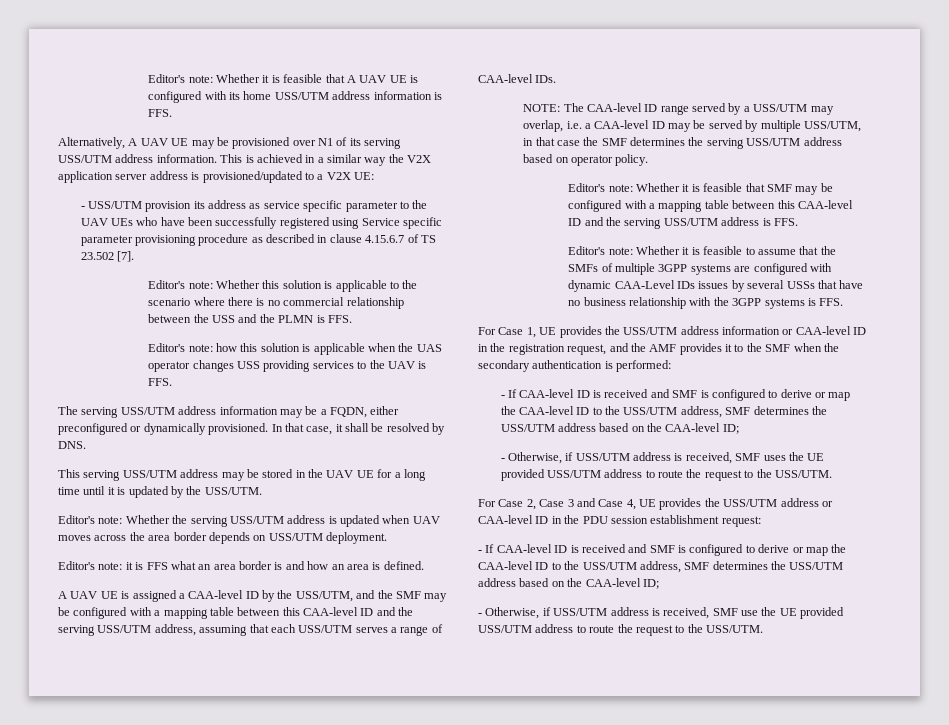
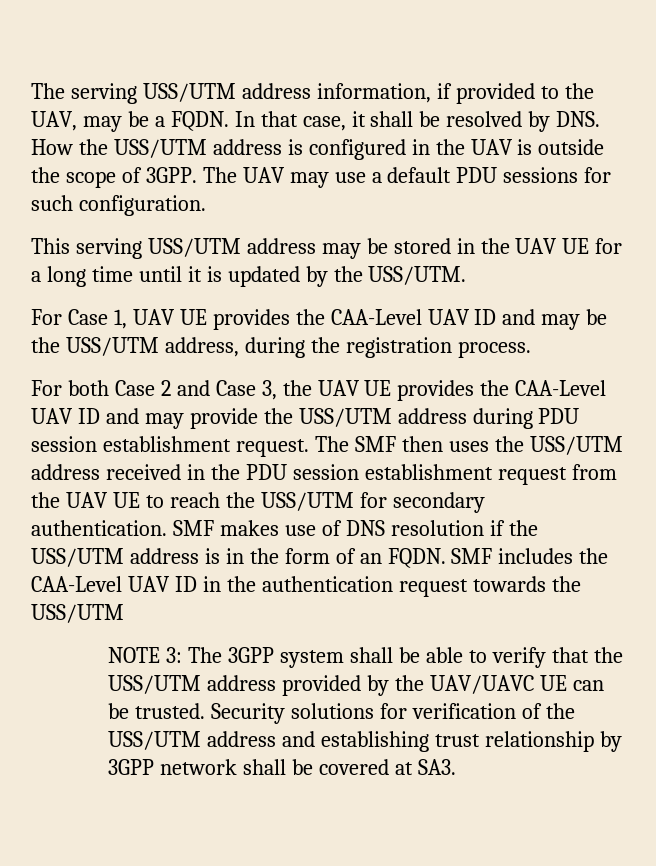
- Editor's note: Whether it is feasible that A UAV UE is configured with its home USS/UTM address information is FFS.
- Alternatively, A UAV UE may be provisioned over N1 of its serving USS/UTM address information. This is achieved in a similar way the V2X application server address is provisioned/updated to a V2X UE:
- - USS/UTM provision its address as service specific parameter to the UAV UEs who have been successfully registered using Service specific parameter provisioning procedure as described in clause 4.15.6.7 of TS 23.502 [7].
- Editor's note: Whether this solution is applicable to the scenario where there is no commercial relationship between the USS and the PLMN is FFS.
- Editor's note: how this solution is applicable when the UAS operator changes USS providing services to the UAV is FFS.
- The serving USS/UTM address information may be a FQDN, either preconfigured or dynamically provisioned.
+ The serving USS/UTM address information, if provided to the UAV, may be a FQDN.
- In that case, it shall be resolved by DNS.
+ In that case, it shall be resolved by DNS. How the USS/UTM address is configured in the UAV is outside the scope of 3GPP. The UAV may use a default PDU sessions for such configuration.
- Editor's note: Whether the serving USS/UTM address is updated when UAV moves across the area border depends on USS/UTM deployment.
- Editor's note: it is FFS what an area border is and how an area is defined.
- A UAV UE is assigned a CAA-level ID by the USS/UTM, and the SMF may be configured with a mapping table between this CAA-level ID and the serving USS/UTM address, assuming that each USS/UTM serves a range of CAA-level IDs.
- NOTE: The CAA-level ID range served by a USS/UTM may overlap, i.e. a CAA-level ID may be served by multiple USS/UTM, in that case the SMF determines the serving USS/UTM address based on operator policy.
- Editor's note: Whether it is feasible that SMF may be configured with a mapping table between this CAA-level ID and the serving USS/UTM address is FFS.
- Editor's note: Whether it is feasible to assume that the SMFs of multiple 3GPP systems are configured with dynamic CAA-Level IDs issues by several USSs that have no business relationship with the 3GPP systems is FFS.
- For Case 1, UE provides the USS/UTM address information or CAA-level ID in the registration request, and the AMF provides it to the SMF when the secondary authentication is performed:
- - If CAA-level ID is received and SMF is configured to derive or map the CAA-level ID to the USS/UTM address, SMF determines the USS/UTM address based on the CAA-level ID;
- - Otherwise, if USS/UTM address is received, SMF uses the UE provided USS/UTM address to route the request to the USS/UTM.
- For Case 2, Case 3 and Case 4, UE provides the USS/UTM address or CAA-level ID in the PDU session establishment request:
- - If CAA-level ID is received and SMF is configured to derive or map the CAA-level ID to the USS/UTM address, SMF determines the USS/UTM address based on the CAA-level ID;
- - Otherwise, if USS/UTM address is received, SMF use the UE provided USS/UTM address to route the request to the USS/UTM.
+ For Case 1, UAV UE provides the CAA-Level UAV ID and may be the USS/UTM address, during the registration process.
+ For both Case 2 and Case 3, the UAV UE provides the CAA-Level UAV ID and may provide the USS/UTM address during PDU session establishment request. The SMF then uses the USS/UTM address received in the PDU session establishment request from the UAV UE to reach the USS/UTM for secondary authentication. SMF makes use of DNS resolution if the USS/UTM address is in the form of an FQDN. SMF includes the CAA-Level UAV ID in the authentication request towards the USS/UTM
+ NOTE 3: The 3GPP system shall be able to verify that the USS/UTM address provided by the UAV/UAVC UE can be trusted. Security solutions for verification of the USS/UTM address and establishing trust relationship by 3GPP network shall be covered at SA3.

